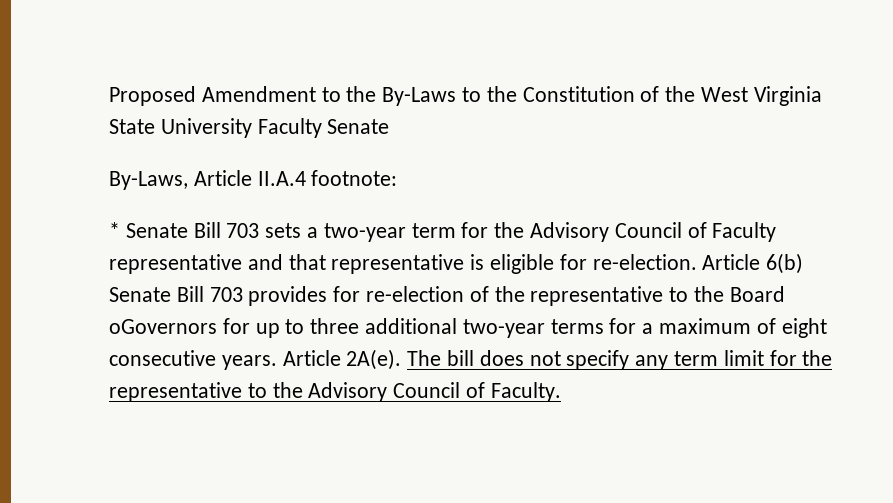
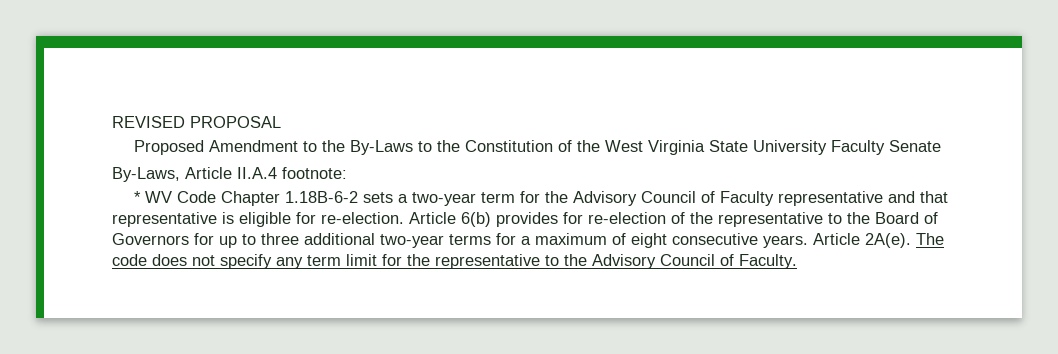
+ REVISED PROPOSAL
- * Senate Bill 703 sets a two-year term for the Advisory Council of Faculty representative and that representative is eligible for re-election.
+ * WV Code Chapter 1.18B-6-2 sets a two-year term for the Advisory Council of Faculty representative and that representative is eligible for re-election.
- Article 6(b) Senate Bill 703 provides for re-election of the representative to the Board oGovernors for up to three additional two-year terms for a maximum of eight consecutive years.
+ Article 6(b) provides for re-election of the representative to the Board of Governors for up to three additional two-year terms for a maximum of eight consecutive years.
- The bill does not specify any term limit for the representative to the Advisory Council of Faculty.
+ The code does not specify any term limit for the representative to the Advisory Council of Faculty.

